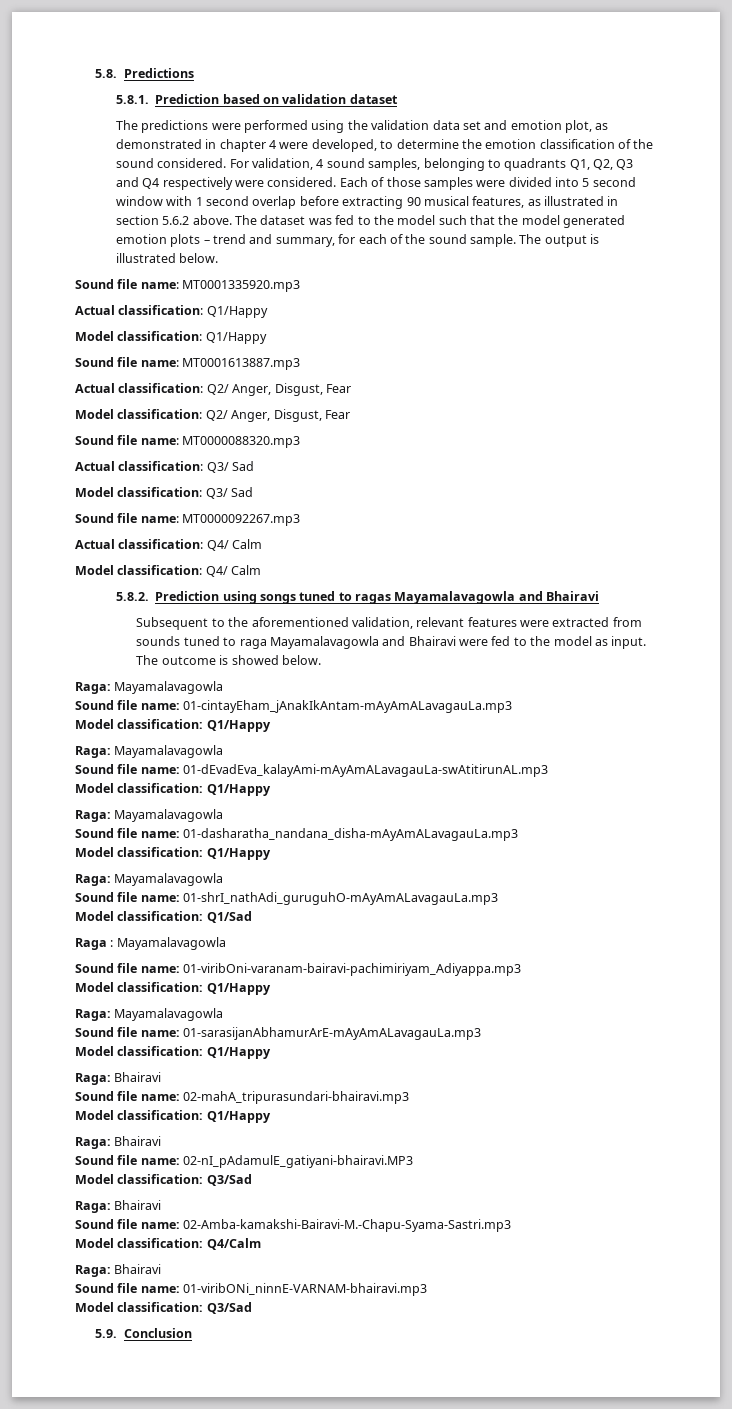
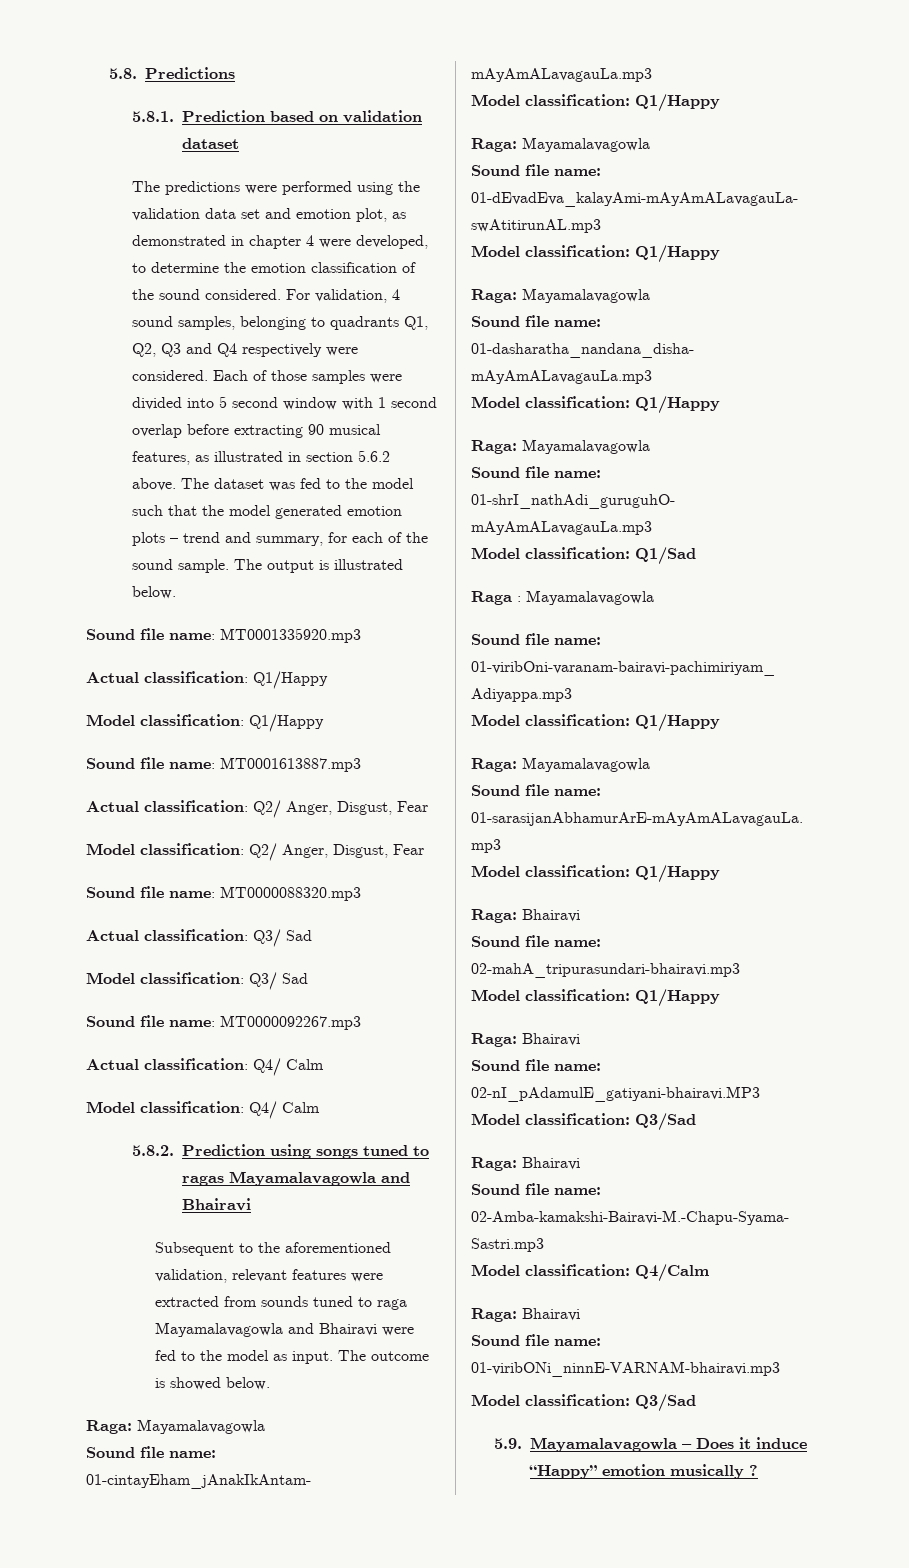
- 5.9. Conclusion
+ 5.9. Mayamalavagowla – Does it induce “Happy” emotion musically ?

